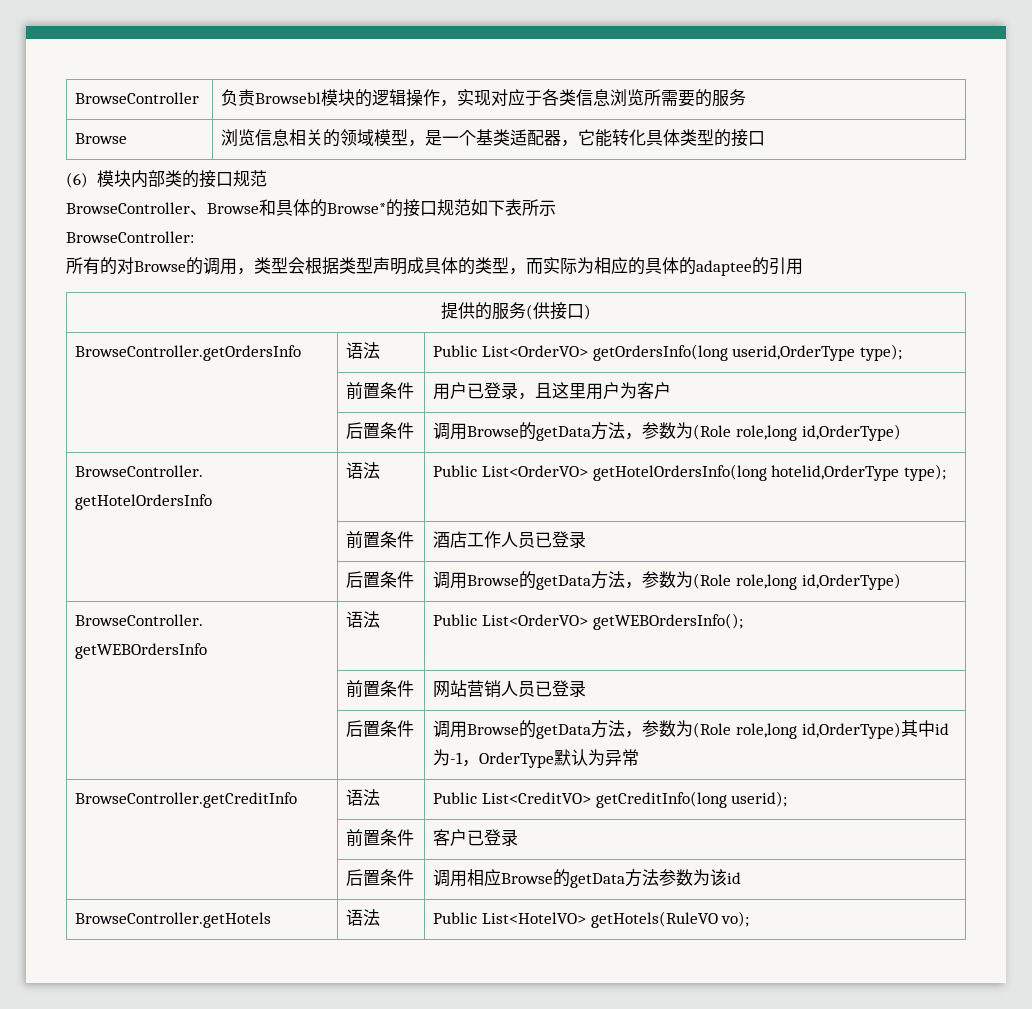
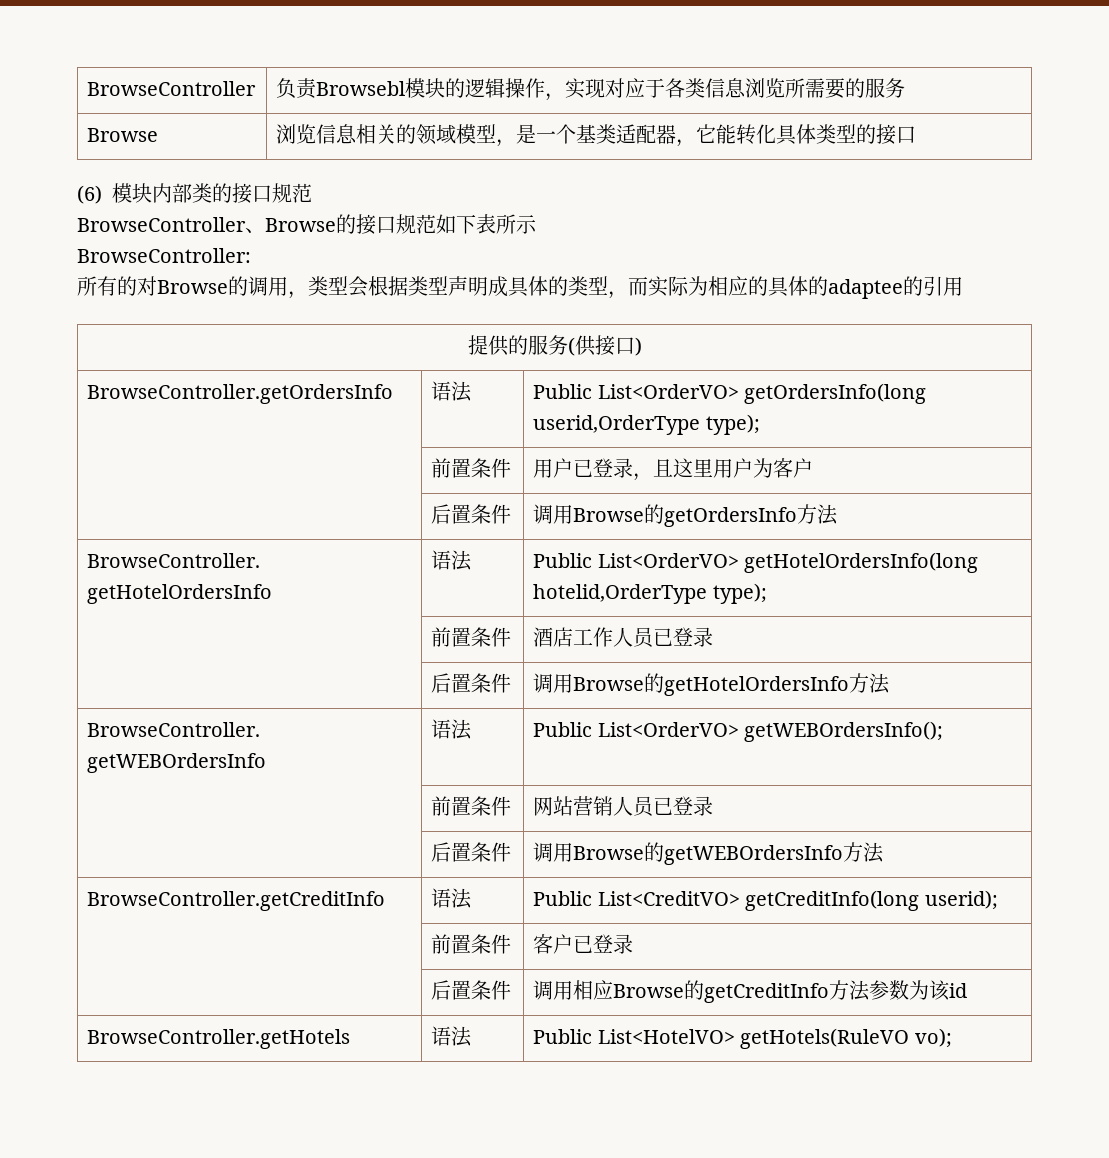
- BrowseController、Browse和具体的Browse*的接口规范如下表所示
+ BrowseController、Browse的接口规范如下表所示
  | 前置条件 | 用户已登录，且这里用户为客户
- | 后置条件 | 调用Browse的getData方法，参数为(Role role,long id,OrderType)
+ | 后置条件 | 调用Browse的getOrdersInfo方法
  | 前置条件 | 酒店工作人员已登录
- | 后置条件 | 调用Browse的getData方法，参数为(Role role,long id,OrderType)
+ | 后置条件 | 调用Browse的getHotelOrdersInfo方法
- | 后置条件 | 调用Browse的getData方法，参数为(Role role,long id,OrderType)其中id为-1，OrderType默认为异常
+ | 后置条件 | 调用Browse的getWEBOrdersInfo方法
- | 后置条件 | 调用相应Browse的getData方法参数为该id
+ | 后置条件 | 调用相应Browse的getCreditInfo方法参数为该id

